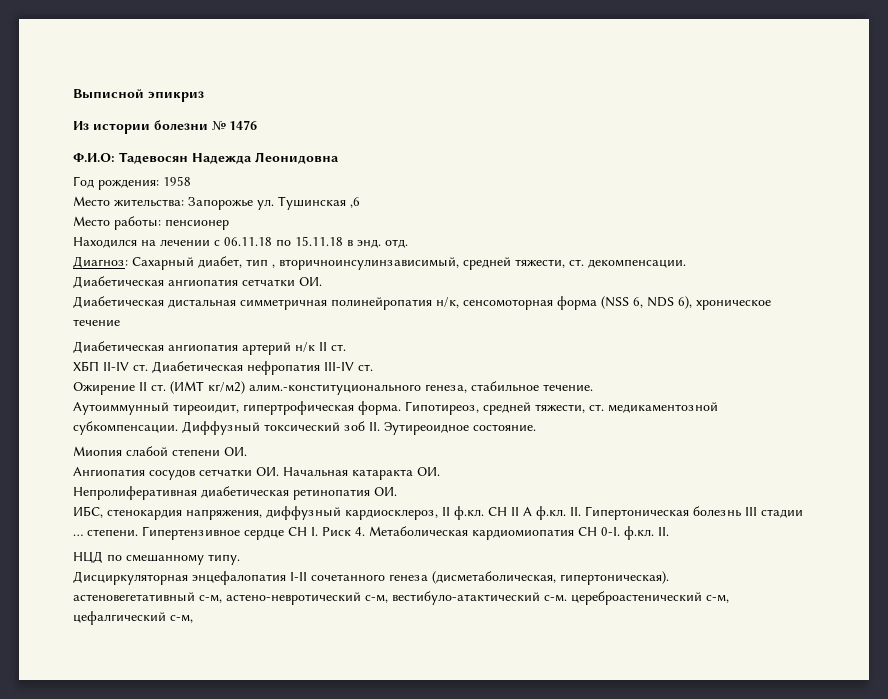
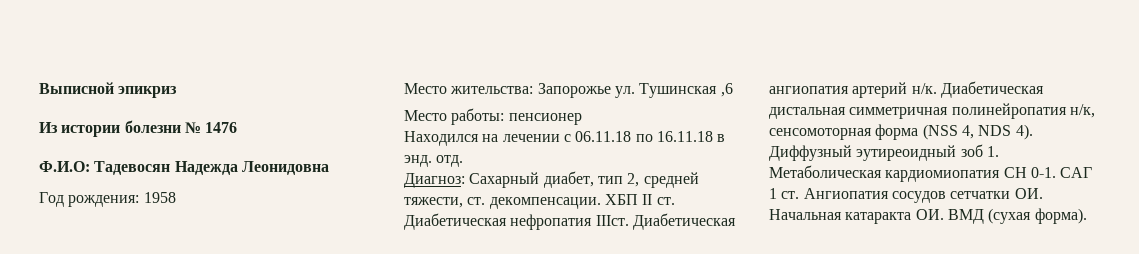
- Находился на лечении с 06.11.18 по 15.11.18 в энд. отд.
+ Находился на лечении с 06.11.18 по 16.11.18 в энд. отд.
- Диагноз: Сахарный диабет, тип , вторичноинсулинзависимый, средней тяжести, ст. декомпенсации.
- Диабетическая ангиопатия сетчатки ОИ.
- Диабетическая дистальная симметричная полинейропатия н/к, сенсомоторная форма (NSS 6, NDS 6), хроническое течение
- Диабетическая ангиопатия артерий н/к II ст.
- ХБП II-IV ст. Диабетическая нефропатия III-IV ст.
- Ожирение II ст. (ИМТ кг/м2) алим.-конституционального генеза, стабильное течение.
- Аутоиммунный тиреоидит, гипертрофическая форма. Гипотиреоз, средней тяжести, ст. медикаментозной субкомпенсации. Диффузный токсический зоб II. Эутиреоидное состояние.
- Миопия слабой степени ОИ.
- Ангиопатия сосудов сетчатки ОИ. Начальная катаракта ОИ.
- Непролиферативная диабетическая ретинопатия ОИ.
- ИБС, стенокардия напряжения, диффузный кардиосклероз, II ф.кл. СН II А ф.кл. II. Гипертоническая болезнь III стадии … степени. Гипертензивное сердце СН I. Риск 4. Метаболическая кардиомиопатия СН 0-I. ф.кл. II.
- НЦД по смешанному типу.
- Дисциркуляторная энцефалопатия I-II сочетанного генеза (дисметаболическая, гипертоническая).
- астеновегетативный с-м, астено-невротический с-м, вестибуло-атактический с-м. цереброастенический с-м, цефалгический с-м,
+ Диагноз: Сахарный диабет, тип 2, средней тяжести, ст. декомпенсации. ХБП II ст. Диабетическая нефропатия IIIст. Диабетическая ангиопатия артерий н/к. Диабетическая дистальная симметричная полинейропатия н/к, сенсомоторная форма (NSS 4, NDS 4). Диффузный эутиреоидный зоб 1. Метаболическая кардиомиопатия СН 0-1. САГ 1 ст. Ангиопатия сосудов сетчатки ОИ. Начальная катаракта ОИ. ВМД (сухая форма).

